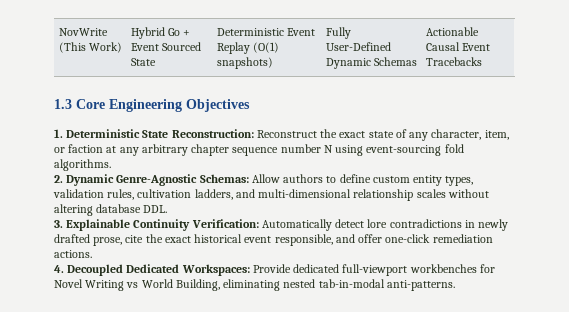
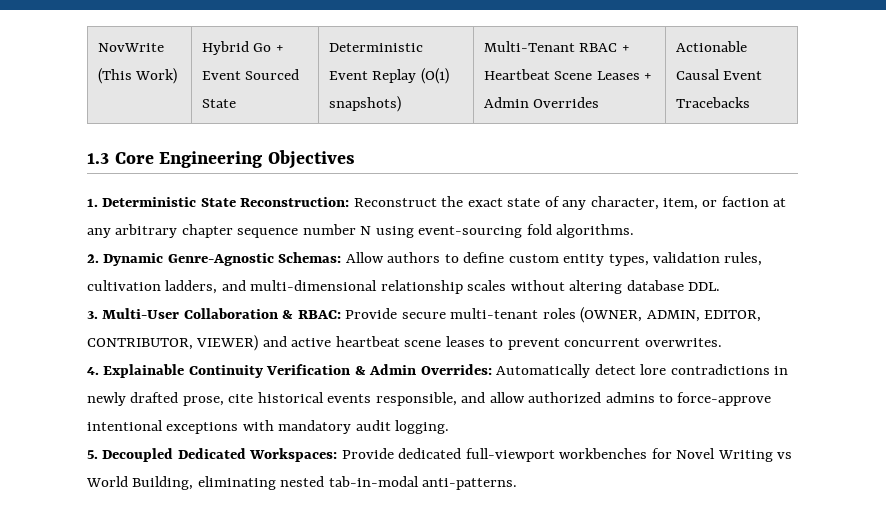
- NovWrite (This Work) | Hybrid Go + Event Sourced State | Deterministic Event Replay (O(1) snapshots) | Fully User-Defined Dynamic Schemas | Actionable Causal Event Tracebacks
+ NovWrite (This Work) | Hybrid Go + Event Sourced State | Deterministic Event Replay (O(1) snapshots) | Multi-Tenant RBAC + Heartbeat Scene Leases + Admin Overrides | Actionable Causal Event Tracebacks
- 3. Explainable Continuity Verification: Automatically detect lore contradictions in newly drafted prose, cite the exact historical event responsible, and offer one-click remediation actions.
- 4. Decoupled Dedicated Workspaces: Provide dedicated full-viewport workbenches for Novel Writing vs World Building, eliminating nested tab-in-modal anti-patterns.
+ 3. Multi-User Collaboration & RBAC: Provide secure multi-tenant roles (OWNER, ADMIN, EDITOR, CONTRIBUTOR, VIEWER) and active heartbeat scene leases to prevent concurrent overwrites.
+ 4. Explainable Continuity Verification & Admin Overrides: Automatically detect lore contradictions in newly drafted prose, cite historical events responsible, and allow authorized admins to force-approve intentional exceptions with mandatory audit logging.
+ 5. Decoupled Dedicated Workspaces: Provide dedicated full-viewport workbenches for Novel Writing vs World Building, eliminating nested tab-in-modal anti-patterns.

